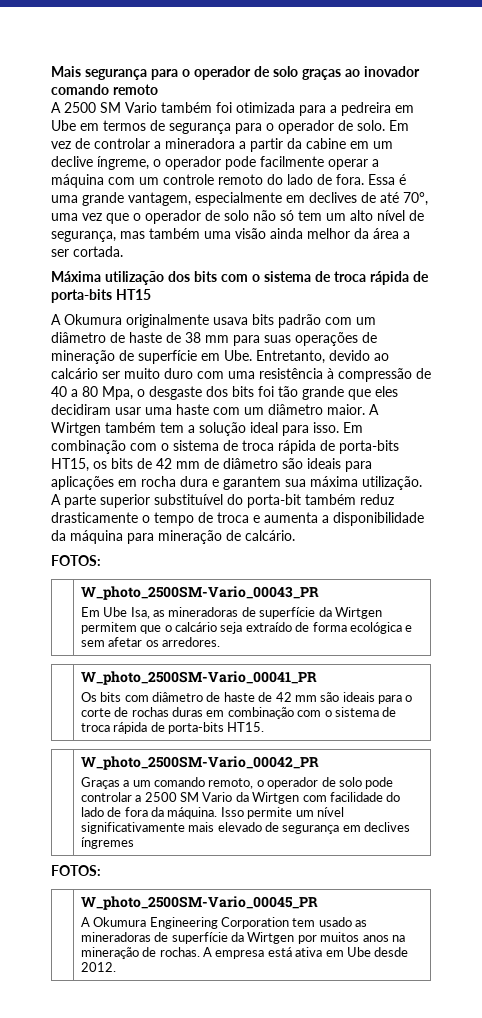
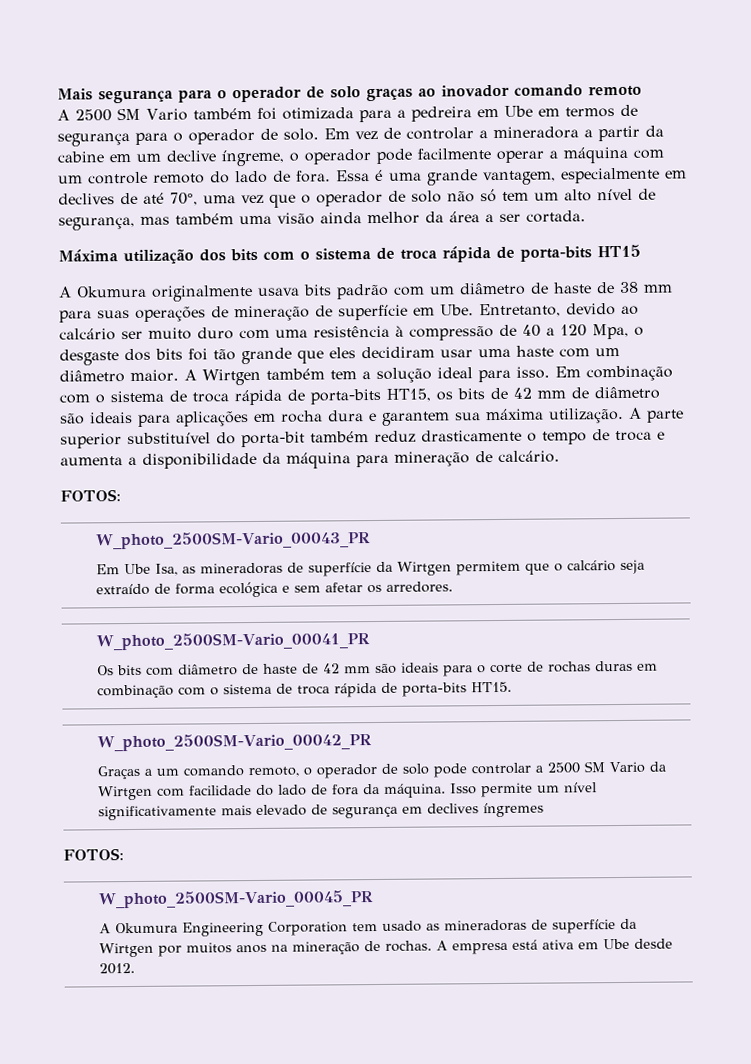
- A Okumura originalmente usava bits padrão com um diâmetro de haste de 38 mm para suas operações de mineração de superfície em Ube. Entretanto, devido ao calcário ser muito duro com uma resistência à compressão de 40 a 80 Mpa, o desgaste dos bits foi tão grande que eles decidiram usar uma haste com um diâmetro maior.
+ A Okumura originalmente usava bits padrão com um diâmetro de haste de 38 mm para suas operações de mineração de superfície em Ube. Entretanto, devido ao calcário ser muito duro com uma resistência à compressão de 40 a 120 Mpa, o desgaste dos bits foi tão grande que eles decidiram usar uma haste com um diâmetro maior.

